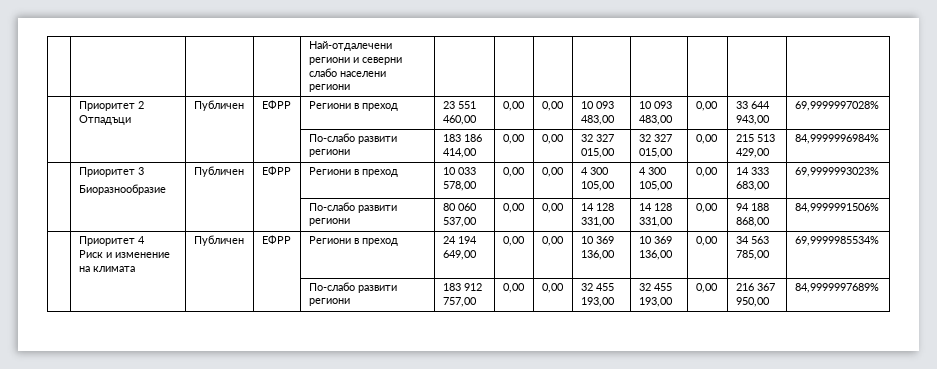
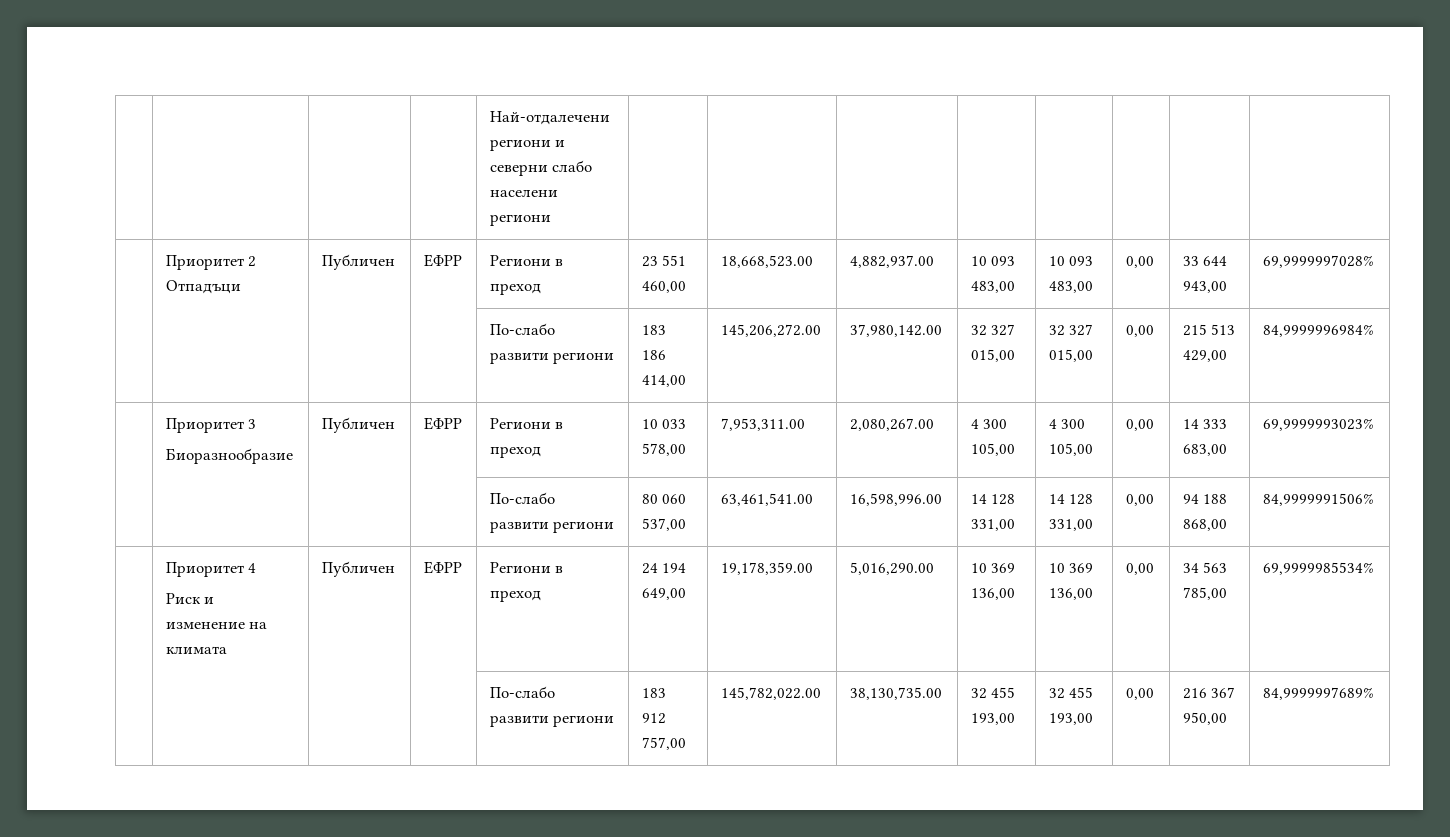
- | Приоритет 2 Отпадъци | Публичен | ЕФРР | Региони в преход | 23 551 460,00 | 0,00 | 0,00 | 10 093 483,00 | 10 093 483,00 | 0,00 | 33 644 943,00 | 69,9999997028%
+ | Приоритет 2 Отпадъци | Публичен | ЕФРР | Региони в преход | 23 551 460,00 | 18,668,523.00 | 4,882,937.00 | 10 093 483,00 | 10 093 483,00 | 0,00 | 33 644 943,00 | 69,9999997028%
- | | | | По-слабо развити региони | 183 186 414,00 | 0,00 | 0,00 | 32 327 015,00 | 32 327 015,00 | 0,00 | 215 513 429,00 | 84,9999996984%
+ | | | | По-слабо развити региони | 183 186 414,00 | 145,206,272.00 | 37,980,142.00 | 32 327 015,00 | 32 327 015,00 | 0,00 | 215 513 429,00 | 84,9999996984%
  | Приоритет 3
- Биоразнообразие | Публичен | ЕФРР | Региони в преход | 10 033 578,00 | 0,00 | 0,00 | 4 300 105,00 | 4 300 105,00 | 0,00 | 14 333 683,00 | 69,9999993023%
+ Биоразнообразие | Публичен | ЕФРР | Региони в преход | 10 033 578,00 | 7,953,311.00 | 2,080,267.00 | 4 300 105,00 | 4 300 105,00 | 0,00 | 14 333 683,00 | 69,9999993023%
- | | | | По-слабо развити региони | 80 060 537,00 | 0,00 | 0,00 | 14 128 331,00 | 14 128 331,00 | 0,00 | 94 188 868,00 | 84,9999991506%
+ | | | | По-слабо развити региони | 80 060 537,00 | 63,461,541.00 | 16,598,996.00 | 14 128 331,00 | 14 128 331,00 | 0,00 | 94 188 868,00 | 84,9999991506%
  | Приоритет 4
- Риск и изменение на климата | Публичен | ЕФРР | Региони в преход | 24 194 649,00 | 0,00 | 0,00 | 10 369 136,00 | 10 369 136,00 | 0,00 | 34 563 785,00 | 69,9999985534%
+ Риск и изменение на климата | Публичен | ЕФРР | Региони в преход | 24 194 649,00 | 19,178,359.00 | 5,016,290.00 | 10 369 136,00 | 10 369 136,00 | 0,00 | 34 563 785,00 | 69,9999985534%
- | | | | По-слабо развити региони | 183 912 757,00 | 0,00 | 0,00 | 32 455 193,00 | 32 455 193,00 | 0,00 | 216 367 950,00 | 84,9999997689%
+ | | | | По-слабо развити региони | 183 912 757,00 | 145,782,022.00 | 38,130,735.00 | 32 455 193,00 | 32 455 193,00 | 0,00 | 216 367 950,00 | 84,9999997689%

